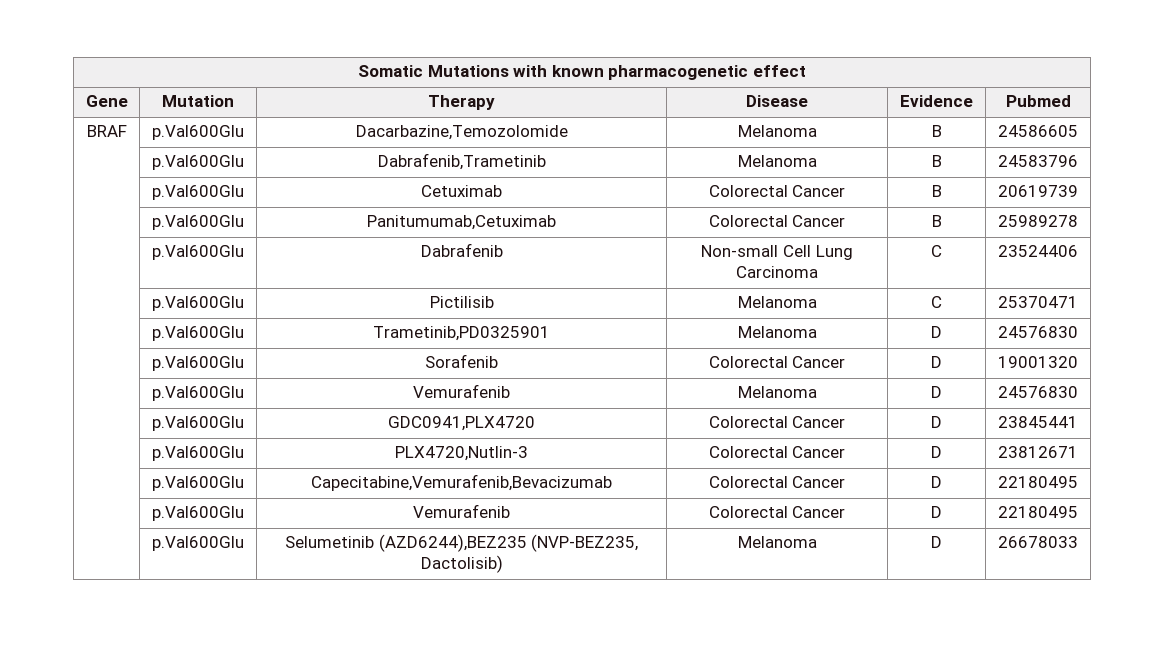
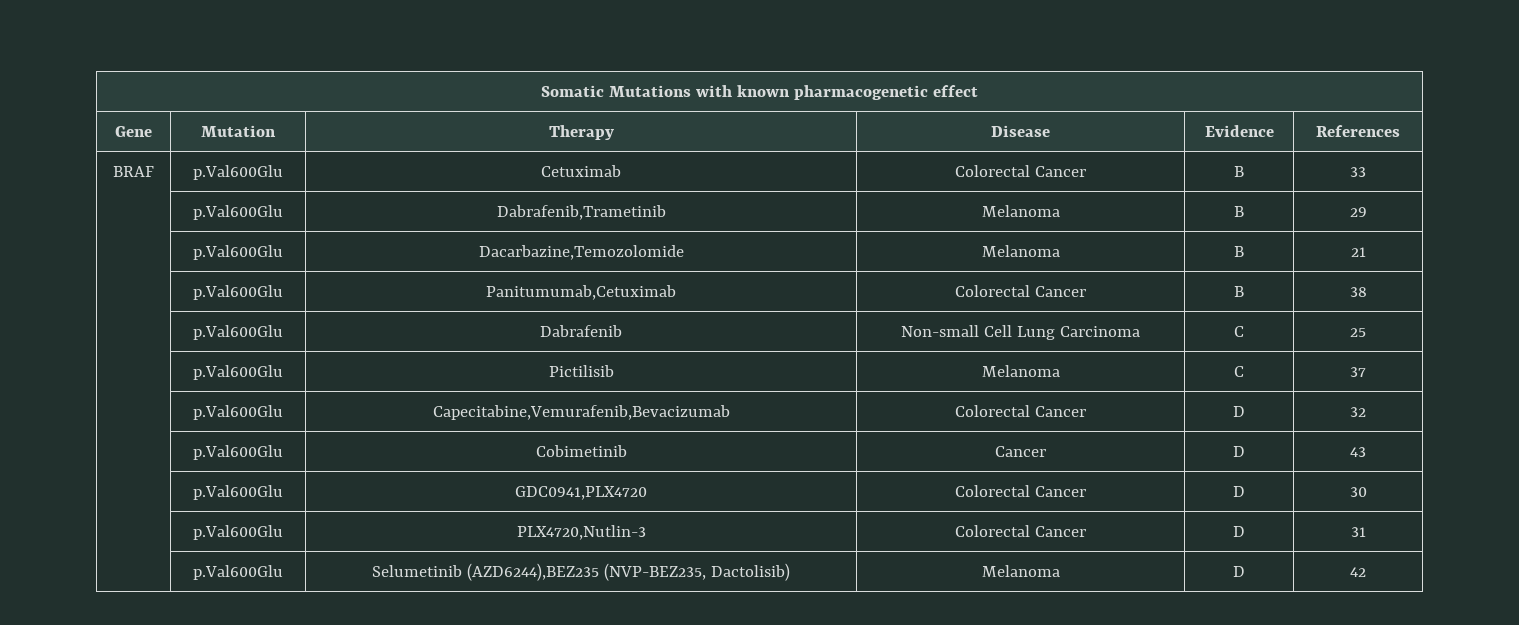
- Gene | Mutation | Therapy | Disease | Evidence | Pubmed
+ Gene | Mutation | Therapy | Disease | Evidence | References
- BRAF | p.Val600Glu | Dacarbazine,Temozolomide | Melanoma | B | 24586605
+ BRAF | p.Val600Glu | Cetuximab | Colorectal Cancer | B | 33
- | p.Val600Glu | Dabrafenib,Trametinib | Melanoma | B | 24583796
- | p.Val600Glu | Cetuximab | Colorectal Cancer | B | 20619739
+ | p.Val600Glu | Dabrafenib,Trametinib | Melanoma | B | 29
+ | p.Val600Glu | Dacarbazine,Temozolomide | Melanoma | B | 21
- | p.Val600Glu | Panitumumab,Cetuximab | Colorectal Cancer | B | 25989278
+ | p.Val600Glu | Panitumumab,Cetuximab | Colorectal Cancer | B | 38
- | p.Val600Glu | Dabrafenib | Non-small Cell Lung Carcinoma | C | 23524406
+ | p.Val600Glu | Dabrafenib | Non-small Cell Lung Carcinoma | C | 25
- | p.Val600Glu | Pictilisib | Melanoma | C | 25370471
- | p.Val600Glu | Trametinib,PD0325901 | Melanoma | D | 24576830
- | p.Val600Glu | Sorafenib | Colorectal Cancer | D | 19001320
- | p.Val600Glu | Vemurafenib | Melanoma | D | 24576830
+ | p.Val600Glu | Pictilisib | Melanoma | C | 37
+ | p.Val600Glu | Capecitabine,Vemurafenib,Bevacizumab | Colorectal Cancer | D | 32
+ | p.Val600Glu | Cobimetinib | Cancer | D | 43
- | p.Val600Glu | GDC0941,PLX4720 | Colorectal Cancer | D | 23845441
+ | p.Val600Glu | GDC0941,PLX4720 | Colorectal Cancer | D | 30
- | p.Val600Glu | PLX4720,Nutlin-3 | Colorectal Cancer | D | 23812671
- | p.Val600Glu | Capecitabine,Vemurafenib,Bevacizumab | Colorectal Cancer | D | 22180495
- | p.Val600Glu | Vemurafenib | Colorectal Cancer | D | 22180495
+ | p.Val600Glu | PLX4720,Nutlin-3 | Colorectal Cancer | D | 31
- | p.Val600Glu | Selumetinib (AZD6244),BEZ235 (NVP-BEZ235, Dactolisib) | Melanoma | D | 26678033
+ | p.Val600Glu | Selumetinib (AZD6244),BEZ235 (NVP-BEZ235, Dactolisib) | Melanoma | D | 42

